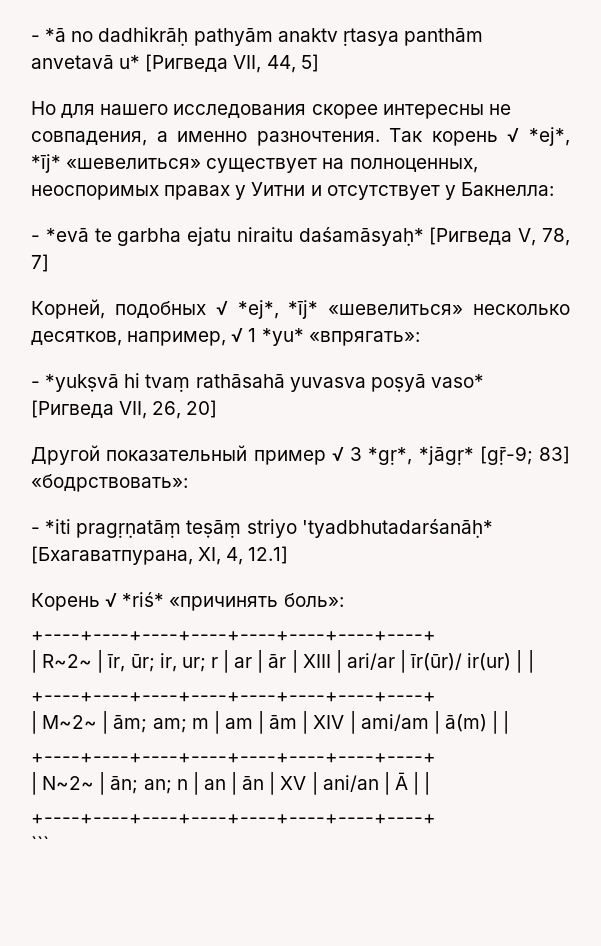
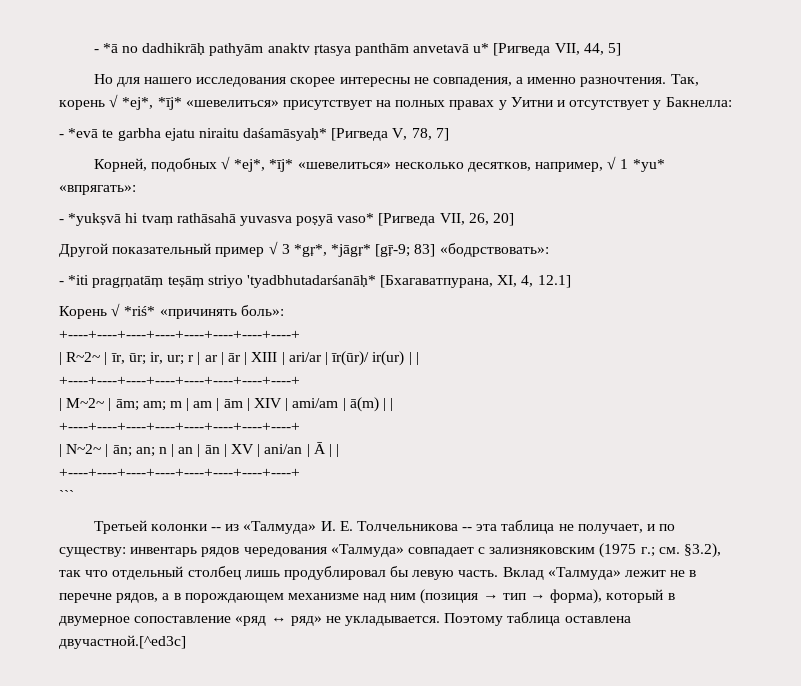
- Так корень √ *ej*, *īj* «шевелиться» существует на полноценных, неоспоримых правах у Уитни и отсутствует у Бакнелла:
+ Так, корень √ *ej*, *īj* «шевелиться» присутствует на полных правах у Уитни и отсутствует у Бакнелла:
+ Третьей колонки -- из «Талмуда» И. Е. Толчельникова -- эта таблица не получает, и по существу: инвентарь рядов чередования «Талмуда» совпадает с зализняковским (1975 г.; см. §3.2), так что отдельный столбец лишь продублировал бы левую часть. Вклад «Талмуда» лежит не в перечне рядов, а в порождающем механизме над ним (позиция → тип → форма), который в двумерное сопоставление «ряд ↔ ряд» не укладывается. Поэтому таблица оставлена двучастной.[^ed3c]

